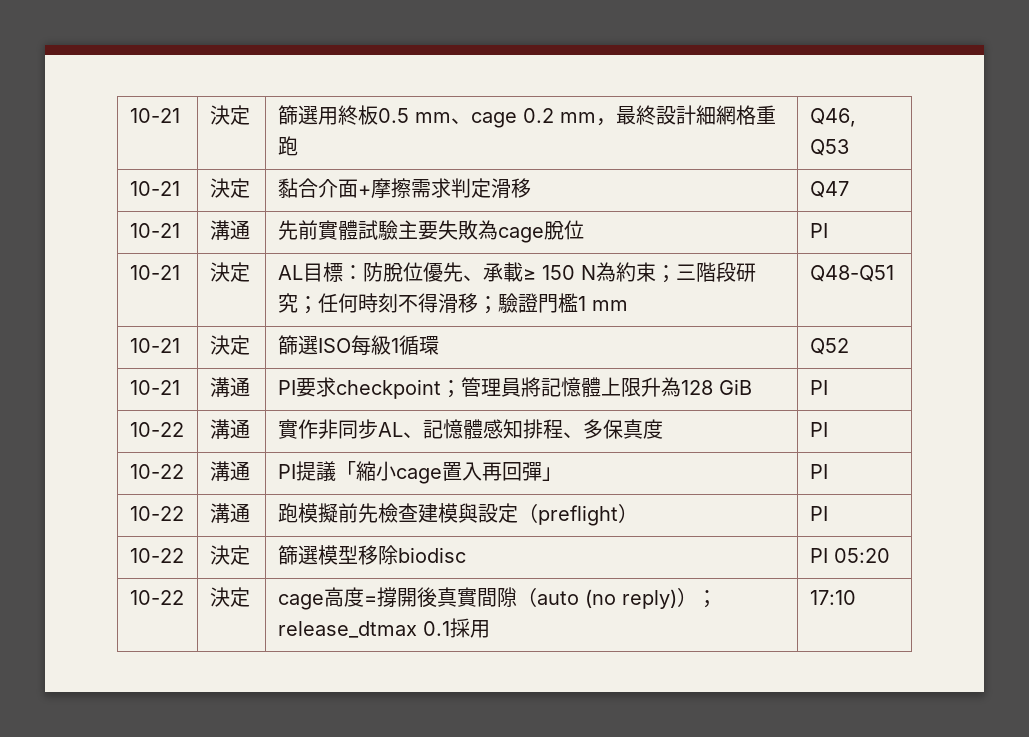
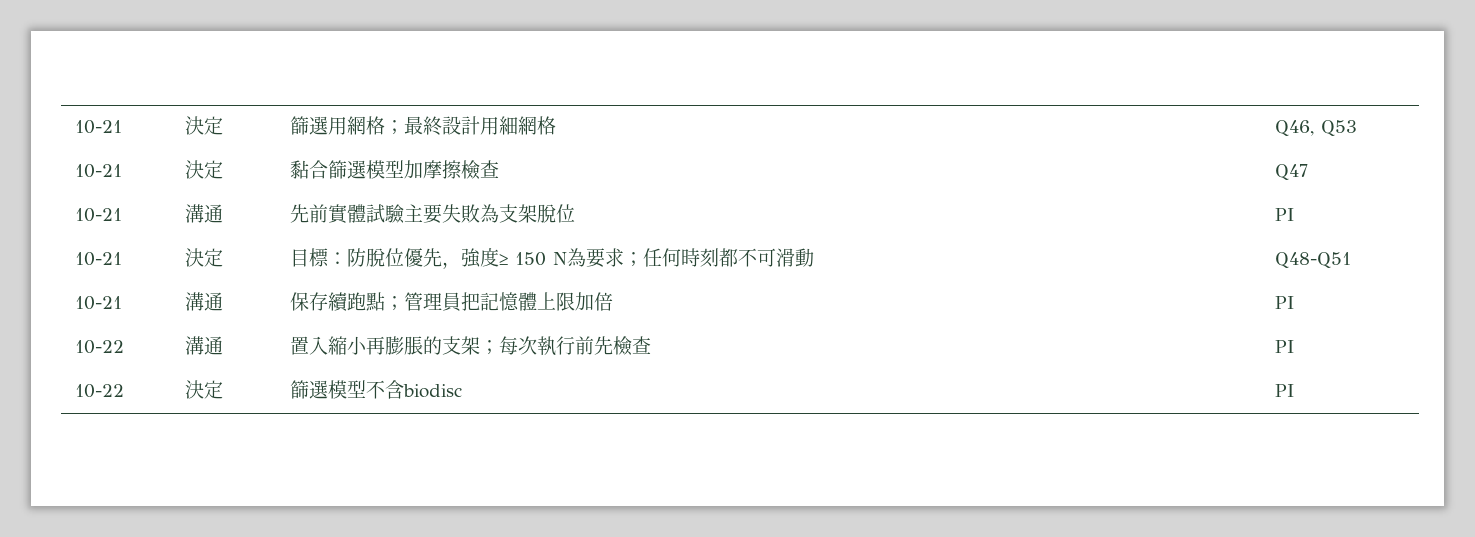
- 10-21 | 決定 | 篩選用終板0.5 mm、cage 0.2 mm，最終設計細網格重跑 | Q46, Q53
+ 10-21 | 決定 | 篩選用網格；最終設計用細網格 | Q46, Q53
- 10-21 | 決定 | 黏合介面+摩擦需求判定滑移 | Q47
+ 10-21 | 決定 | 黏合篩選模型加摩擦檢查 | Q47
- 10-21 | 溝通 | 先前實體試驗主要失敗為cage脫位 | PI
+ 10-21 | 溝通 | 先前實體試驗主要失敗為支架脫位 | PI
- 10-21 | 決定 | AL目標：防脫位優先、承載≥ 150 N為約束；三階段研究；任何時刻不得滑移；驗證門檻1 mm | Q48-Q51
- 10-21 | 決定 | 篩選ISO每級1循環 | Q52
- 10-21 | 溝通 | PI要求checkpoint；管理員將記憶體上限升為128 GiB | PI
- 10-22 | 溝通 | 實作非同步AL、記憶體感知排程、多保真度 | PI
- 10-22 | 溝通 | PI提議「縮小cage置入再回彈」 | PI
- 10-22 | 溝通 | 跑模擬前先檢查建模與設定（preflight） | PI
+ 10-21 | 決定 | 目標：防脫位優先，強度≥ 150 N為要求；任何時刻都不可滑動 | Q48-Q51
+ 10-21 | 溝通 | 保存續跑點；管理員把記憶體上限加倍 | PI
+ 10-22 | 溝通 | 置入縮小再膨脹的支架；每次執行前先檢查 | PI
- 10-22 | 決定 | 篩選模型移除biodisc | PI 05:20
- 10-22 | 決定 | cage高度=撐開後真實間隙（auto (no reply)）；release_dtmax 0.1採用 | 17:10
+ 10-22 | 決定 | 篩選模型不含biodisc | PI

